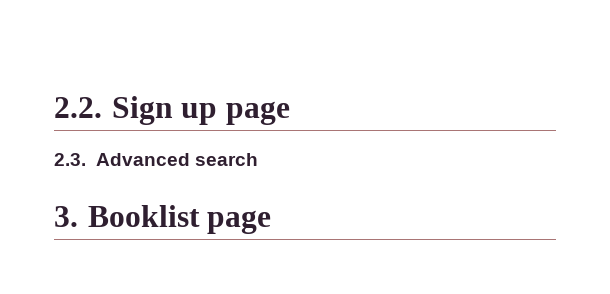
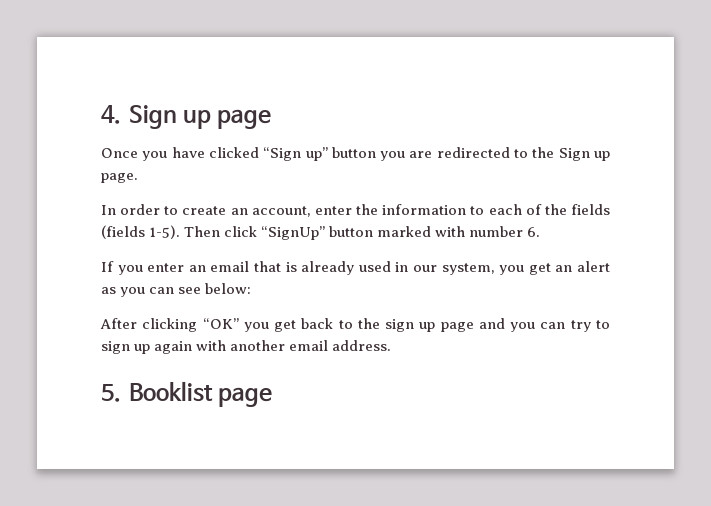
- 2.2. Sign up page
+ 4. Sign up page
- 2.3. Advanced search
- 3. Booklist page
+ Once you have clicked “Sign up” button you are redirected to the Sign up page.
+ In order to create an account, enter the information to each of the fields (fields 1-5). Then click “SignUp” button marked with number 6.
+ If you enter an email that is already used in our system, you get an alert as you can see below:
+ After clicking “OK” you get back to the sign up page and you can try to sign up again with another email address.
+ 5. Booklist page

